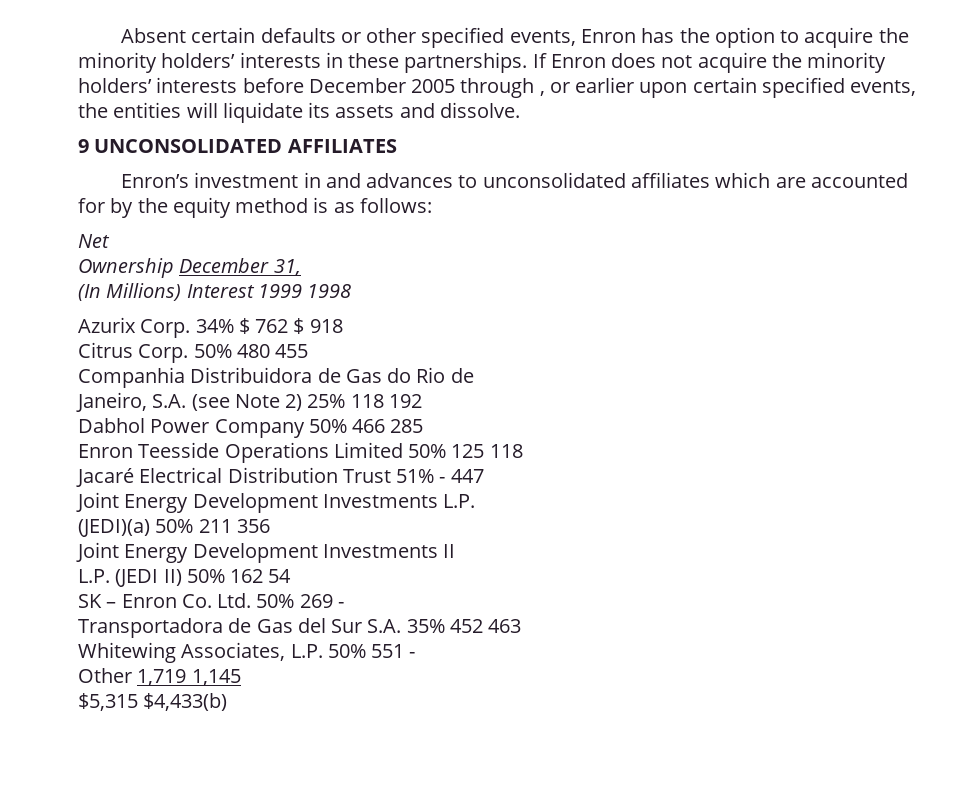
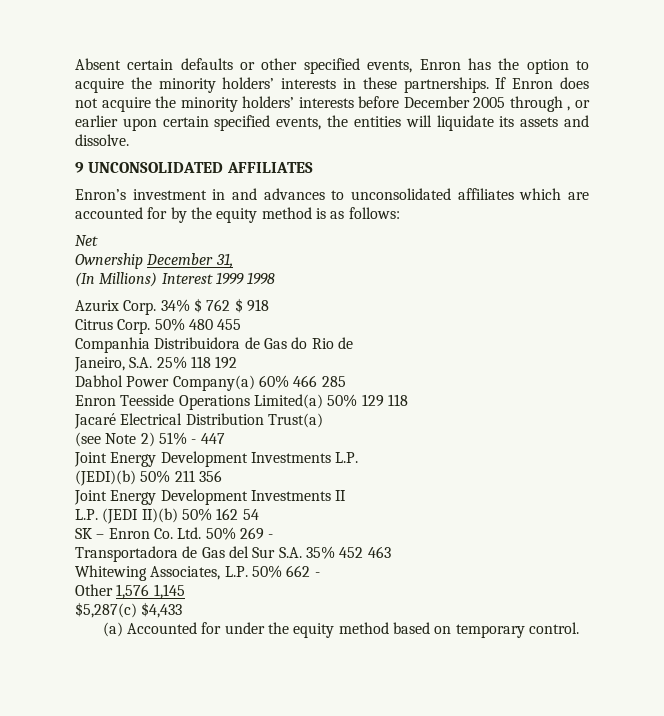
- Janeiro, S.A. (see Note 2) 25% 118 192
+ Janeiro, S.A. 25% 118 192
- Dabhol Power Company 50% 466 285
+ Dabhol Power Company(a) 60% 466 285
- Enron Teesside Operations Limited 50% 125 118
+ Enron Teesside Operations Limited(a) 50% 129 118
- Jacaré Electrical Distribution Trust 51% - 447
+ Jacaré Electrical Distribution Trust(a)
+ (see Note 2) 51% - 447
- (JEDI)(a) 50% 211 356
+ (JEDI)(b) 50% 211 356
- L.P. (JEDI II) 50% 162 54
+ L.P. (JEDI II)(b) 50% 162 54
- Whitewing Associates, L.P. 50% 551 -
+ Whitewing Associates, L.P. 50% 662 -
- Other 1,719 1,145
+ Other 1,576 1,145
- $5,315 $4,433(b)
+ $5,287(c) $4,433
+ (a) Accounted for under the equity method based on temporary control.

